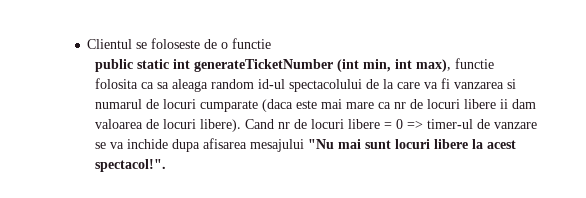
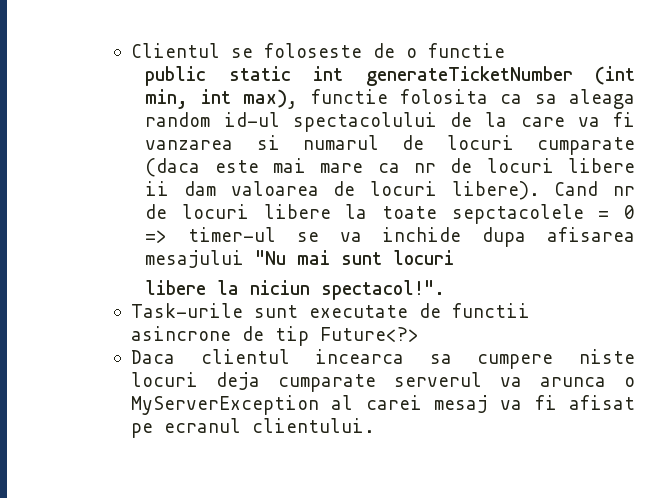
- Cand nr de locuri libere = 0 => timer-ul de vanzare se va inchide dupa afisarea mesajului "Nu mai sunt locuri libere la acest spectacol!".
+ Cand nr de locuri libere la toate sepctacolele = 0 => timer-ul se va inchide dupa afisarea mesajului "Nu mai sunt locuri
+ libere la niciun spectacol!".
+ Task-urile sunt executate de functii asincrone de tip Future<?>
+ Daca clientul incearca sa cumpere niste locuri deja cumparate serverul va arunca o MyServerException al carei mesaj va fi afisat pe ecranul clientului.

